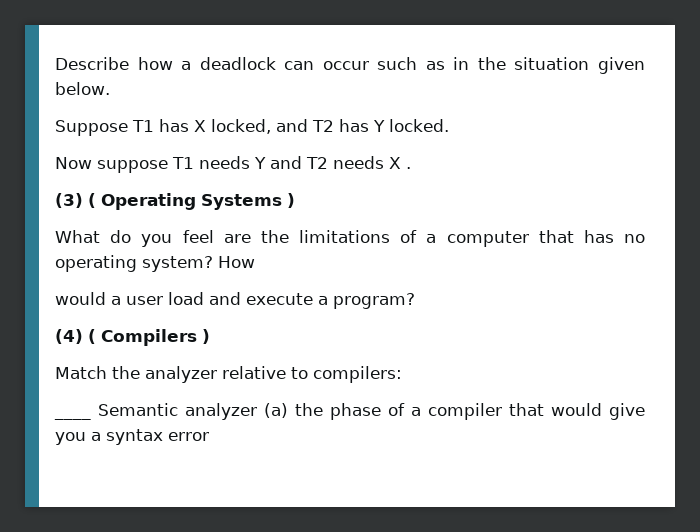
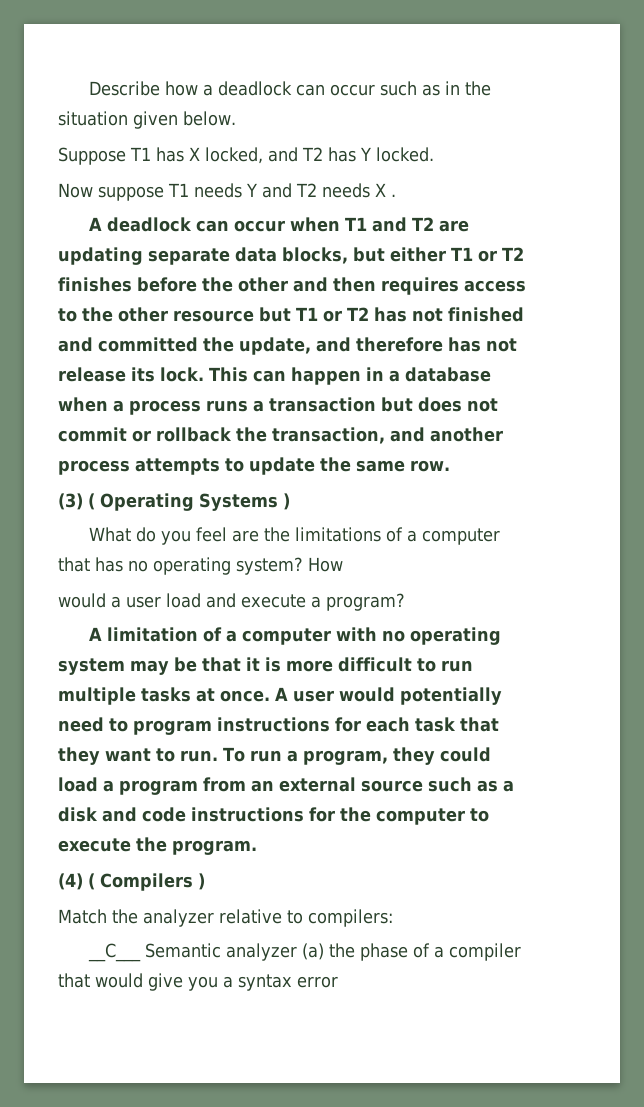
+ A deadlock can occur when T1 and T2 are updating separate data blocks, but either T1 or T2 finishes before the other and then requires access to the other resource but T1 or T2 has not finished and committed the update, and therefore has not release its lock. This can happen in a database when a process runs a transaction but does not commit or rollback the transaction, and another process attempts to update the same row.
+ A limitation of a computer with no operating system may be that it is more difficult to run multiple tasks at once. A user would potentially need to program instructions for each task that they want to run. To run a program, they could load a program from an external source such as a disk and code instructions for the computer to execute the program.
- ____ Semantic analyzer (a) the phase of a compiler that would give you a syntax error
+ __C___ Semantic analyzer (a) the phase of a compiler that would give you a syntax error

